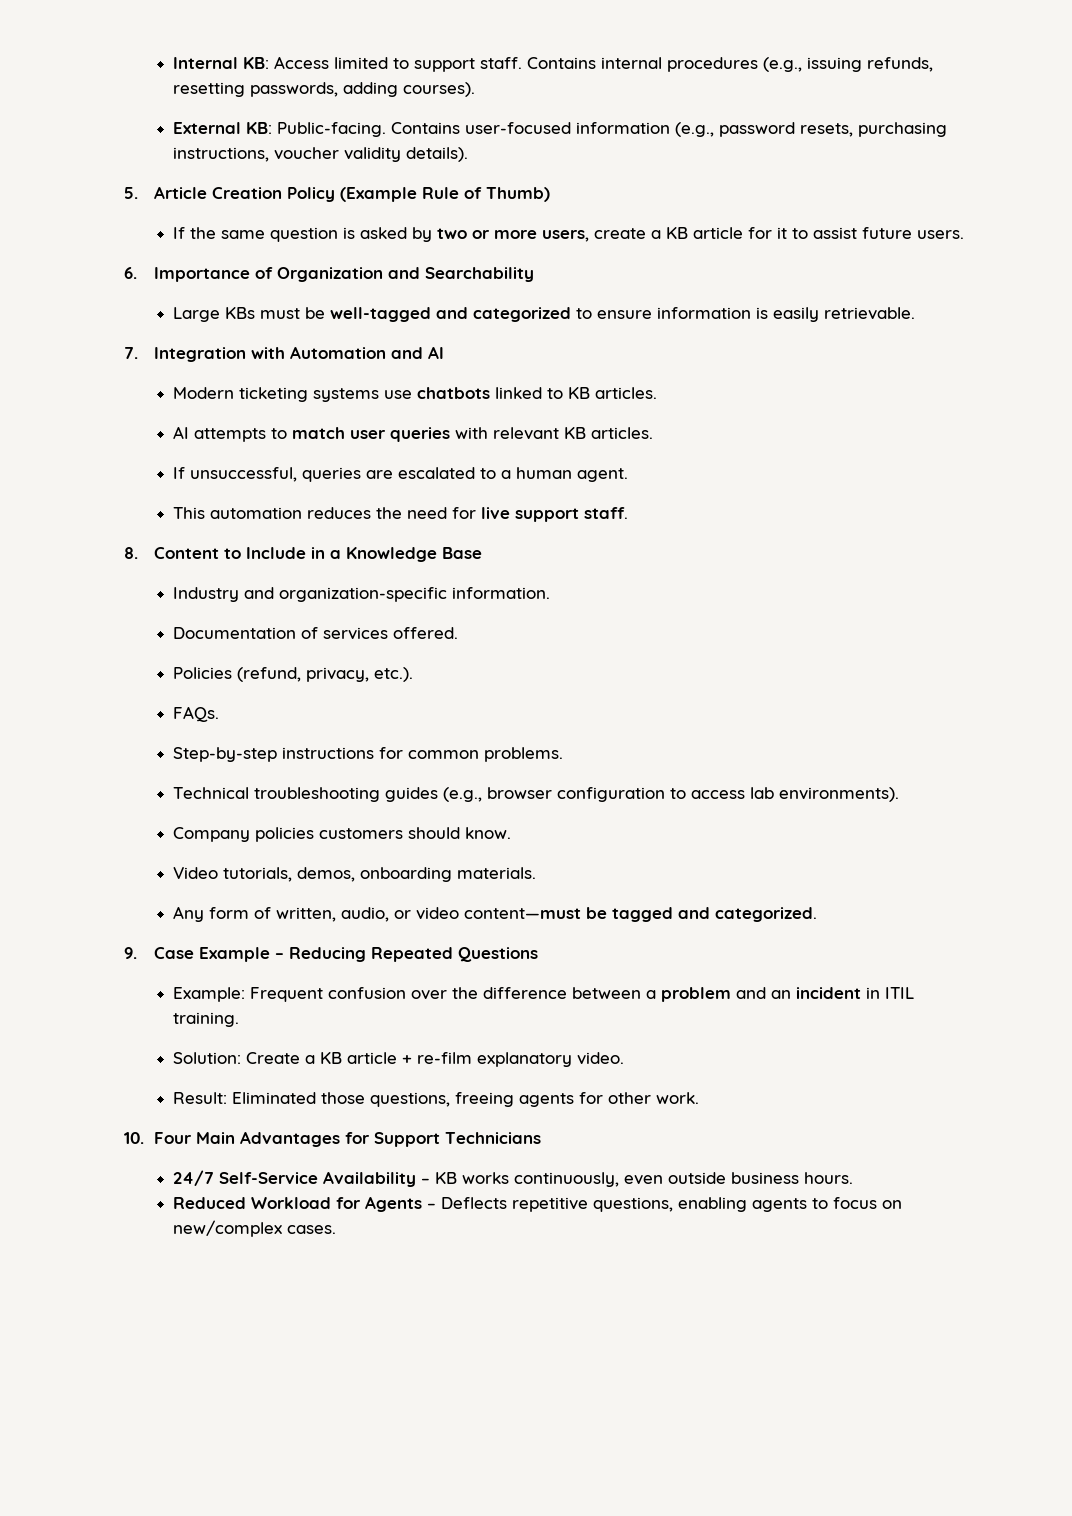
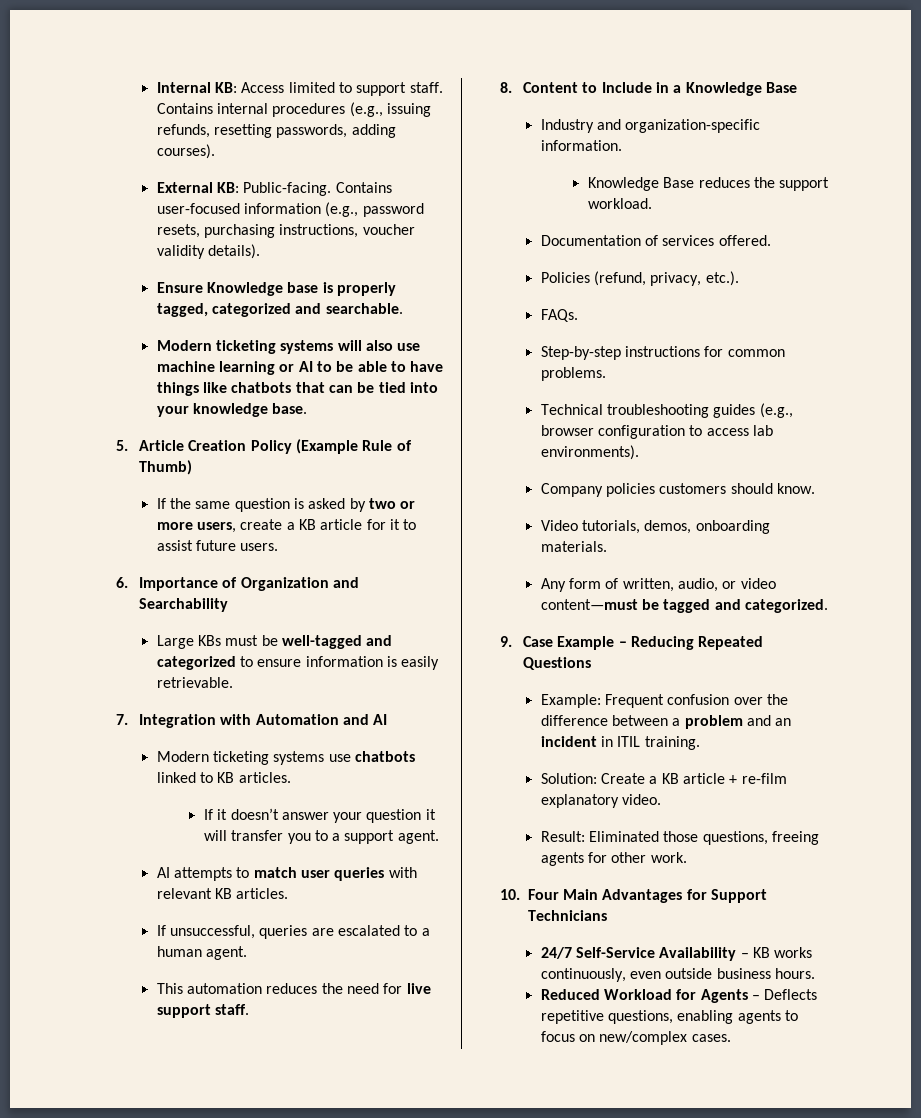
+ Ensure Knowledge base is properly tagged, categorized and searchable.
+ Modern ticketing systems will also use machine learning or AI to be able to have things like chatbots that can be tied into your knowledge base.
+ If it doesn’t answer your question it will transfer you to a support agent.
+ Knowledge Base reduces the support workload.

